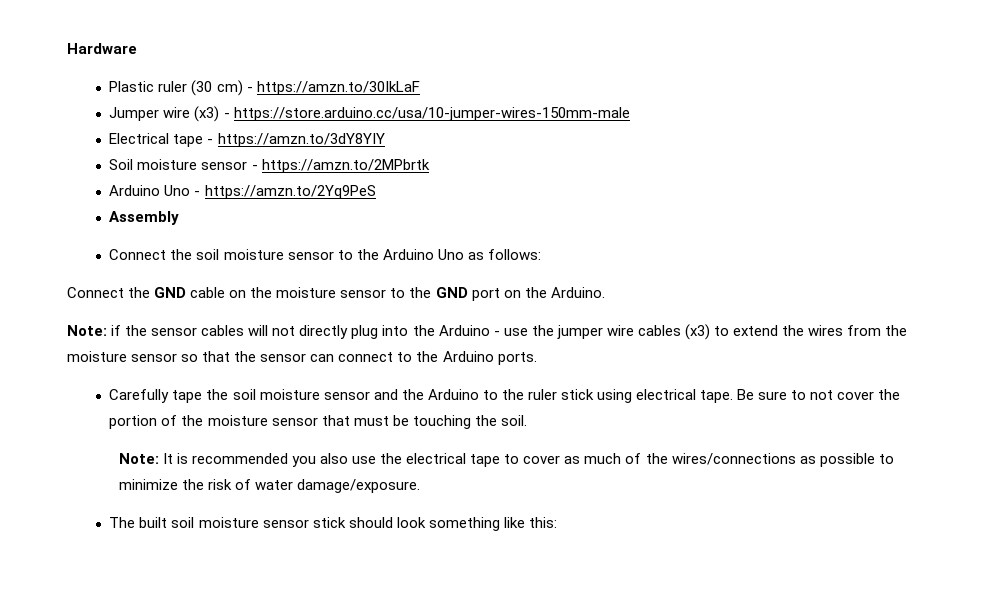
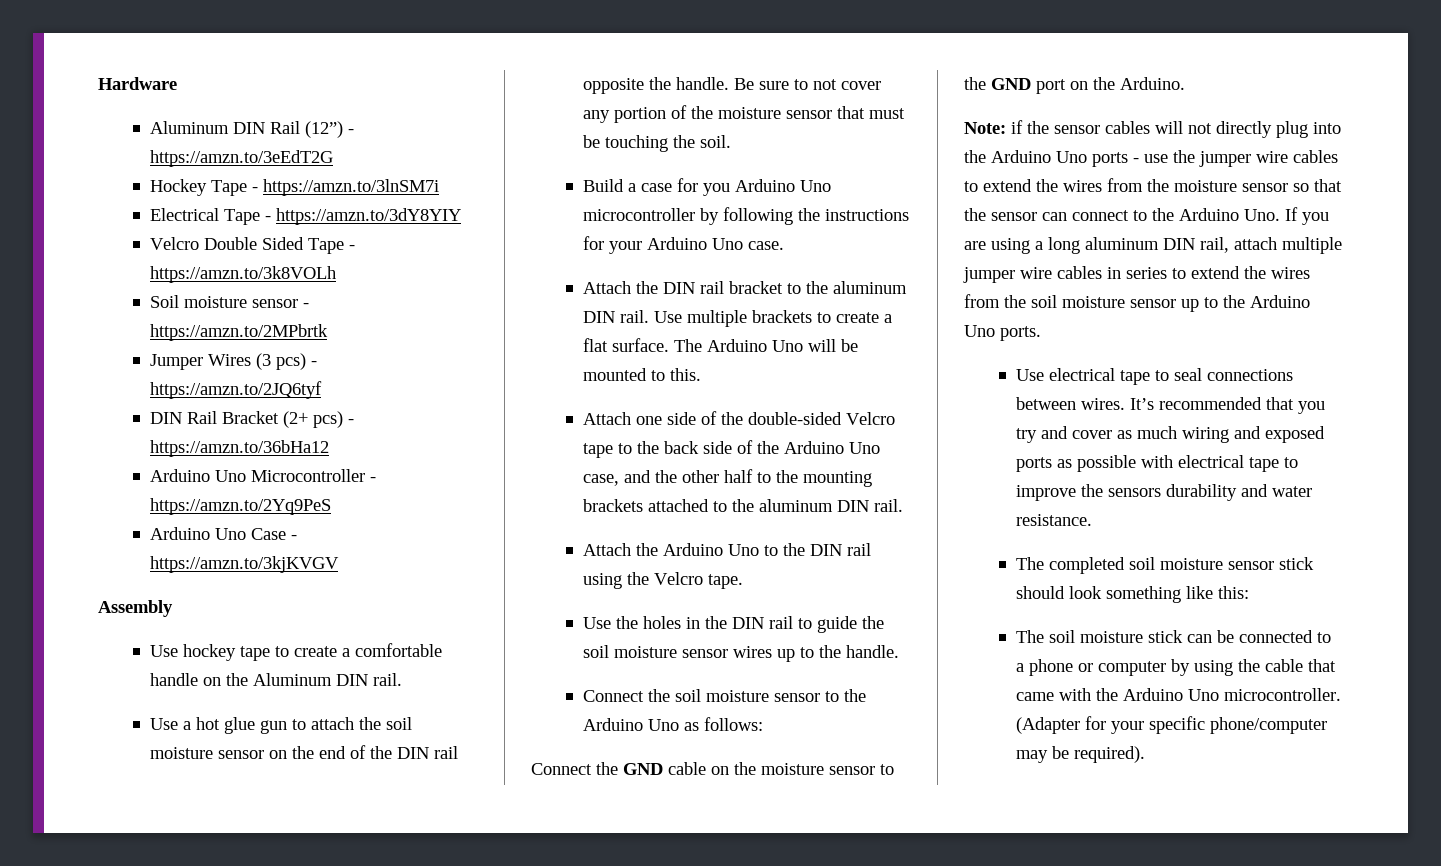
- Plastic ruler (30 cm) - https://amzn.to/30IkLaF
- Jumper wire (x3) - https://store.arduino.cc/usa/10-jumper-wires-150mm-male
+ Aluminum DIN Rail (12”) - https://amzn.to/3eEdT2G
+ Hockey Tape - https://amzn.to/3lnSM7i
- Electrical tape - https://amzn.to/3dY8YIY
+ Electrical Tape - https://amzn.to/3dY8YIY
+ Velcro Double Sided Tape - https://amzn.to/3k8VOLh
- Arduino Uno - https://amzn.to/2Yq9PeS
+ Jumper Wires (3 pcs) - https://amzn.to/2JQ6tyf
+ DIN Rail Bracket (2+ pcs) - https://amzn.to/36bHa12
+ Arduino Uno Microcontroller - https://amzn.to/2Yq9PeS
+ Arduino Uno Case - https://amzn.to/3kjKVGV
  Assembly
+ Use hockey tape to create a comfortable handle on the Aluminum DIN rail.
+ Use a hot glue gun to attach the soil moisture sensor on the end of the DIN rail opposite the handle. Be sure to not cover any portion of the moisture sensor that must be touching the soil.
+ Build a case for you Arduino Uno microcontroller by following the instructions for your Arduino Uno case.
+ Attach the DIN rail bracket to the aluminum DIN rail. Use multiple brackets to create a flat surface. The Arduino Uno will be mounted to this.
+ Attach one side of the double-sided Velcro tape to the back side of the Arduino Uno case, and the other half to the mounting brackets attached to the aluminum DIN rail.
+ Attach the Arduino Uno to the DIN rail using the Velcro tape.
+ Use the holes in the DIN rail to guide the soil moisture sensor wires up to the handle.
- Note: if the sensor cables will not directly plug into the Arduino - use the jumper wire cables (x3) to extend the wires from the moisture sensor so that the sensor can connect to the Arduino ports.
- Carefully tape the soil moisture sensor and the Arduino to the ruler stick using electrical tape. Be sure to not cover the portion of the moisture sensor that must be touching the soil.
- Note: It is recommended you also use the electrical tape to cover as much of the wires/connections as possible to minimize the risk of water damage/exposure.
- The built soil moisture sensor stick should look something like this:
+ Note: if the sensor cables will not directly plug into the Arduino Uno ports - use the jumper wire cables to extend the wires from the moisture sensor so that the sensor can connect to the Arduino Uno. If you are using a long aluminum DIN rail, attach multiple jumper wire cables in series to extend the wires from the soil moisture sensor up to the Arduino Uno ports.
+ Use electrical tape to seal connections between wires. It’s recommended that you try and cover as much wiring and exposed ports as possible with electrical tape to improve the sensors durability and water resistance.
+ The completed soil moisture sensor stick should look something like this:
+ The soil moisture stick can be connected to a phone or computer by using the cable that came with the Arduino Uno microcontroller. (Adapter for your specific phone/computer may be required).

